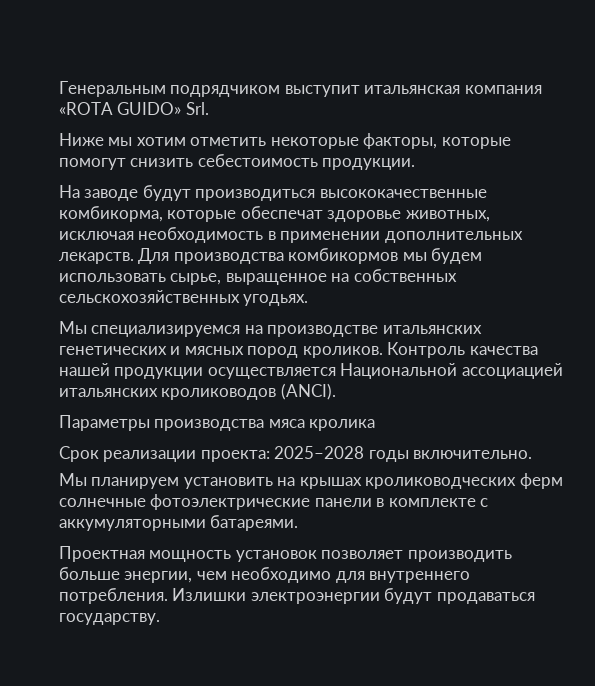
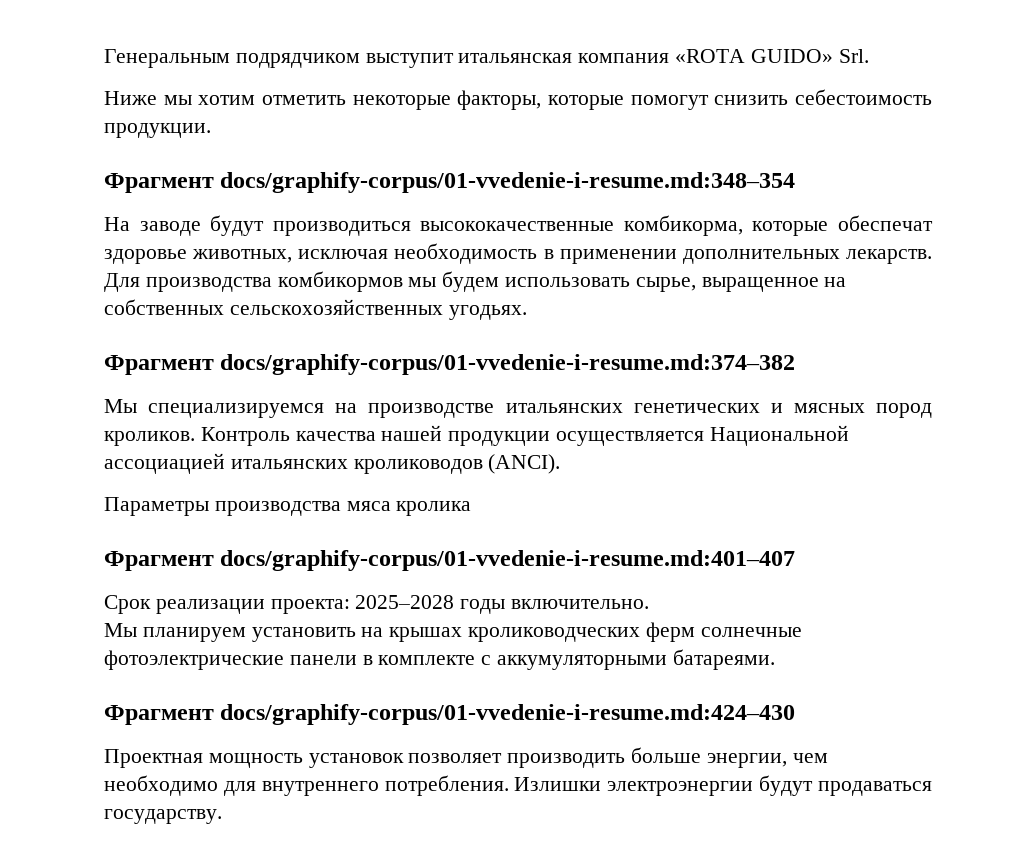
+ Фрагмент docs/graphify-corpus/01-vvedenie-i-resume.md:348–354
+ Фрагмент docs/graphify-corpus/01-vvedenie-i-resume.md:374–382
+ Фрагмент docs/graphify-corpus/01-vvedenie-i-resume.md:401–407
+ Фрагмент docs/graphify-corpus/01-vvedenie-i-resume.md:424–430

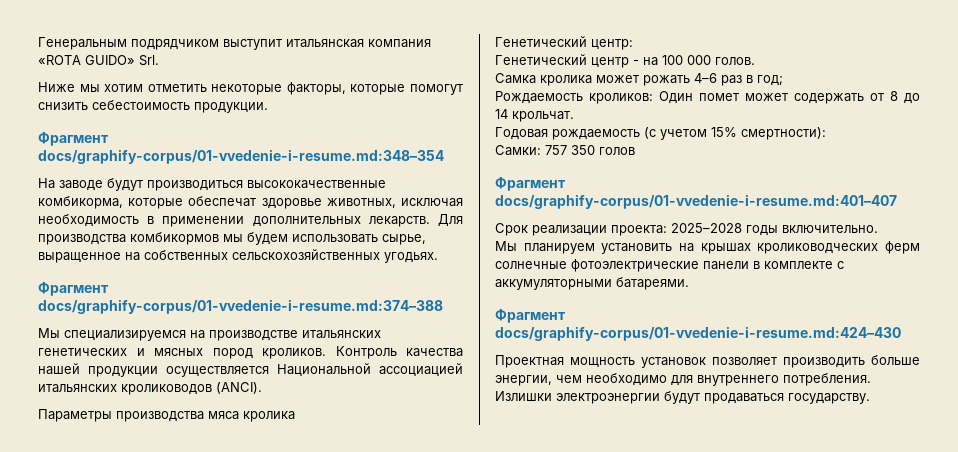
- Фрагмент docs/graphify-corpus/01-vvedenie-i-resume.md:374–382
+ Фрагмент docs/graphify-corpus/01-vvedenie-i-resume.md:374–388
+ Генетический центр:
+ Генетический центр - на 100 000 голов.
+ Самка кролика может рожать 4–6 раз в год;
+ Рождаемость кроликов: Один помет может содержать от 8 до 14 крольчат.
+ Годовая рождаемость (с учетом 15% смертности):
+ Самки: 757 350 голов

